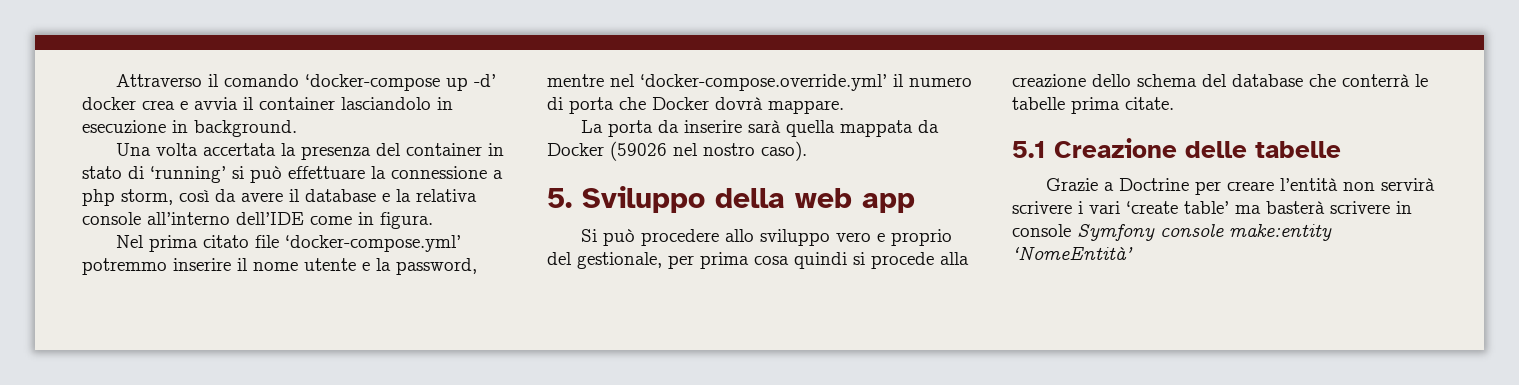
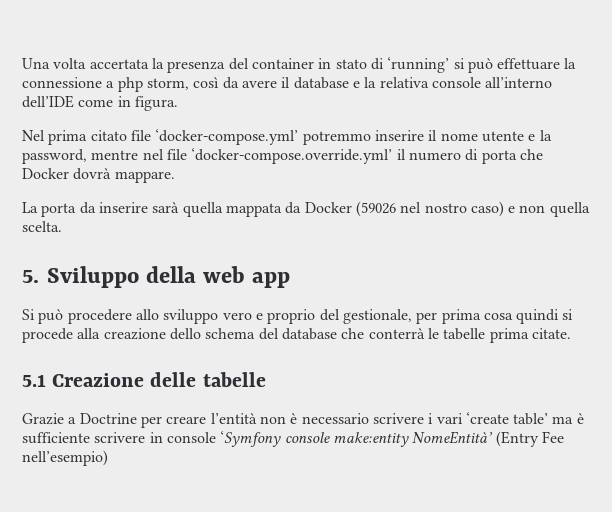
- Attraverso il comando ‘docker-compose up -d’ docker crea e avvia il container lasciandolo in esecuzione in background.
- Nel prima citato file ‘docker-compose.yml’ potremmo inserire il nome utente e la password, mentre nel ‘docker-compose.override.yml’ il numero di porta che Docker dovrà mappare.
+ Nel prima citato file ‘docker-compose.yml’ potremmo inserire il nome utente e la password, mentre nel file ‘docker-compose.override.yml’ il numero di porta che Docker dovrà mappare.
- La porta da inserire sarà quella mappata da Docker (59026 nel nostro caso).
+ La porta da inserire sarà quella mappata da Docker (59026 nel nostro caso) e non quella scelta.
- Grazie a Doctrine per creare l’entità non servirà scrivere i vari ‘create table’ ma basterà scrivere in console Symfony console make:entity ‘NomeEntità’
+ Grazie a Doctrine per creare l’entità non è necessario scrivere i vari ‘create table’ ma è sufficiente scrivere in console ‘Symfony console make:entity NomeEntità’ (Entry Fee nell’esempio)

